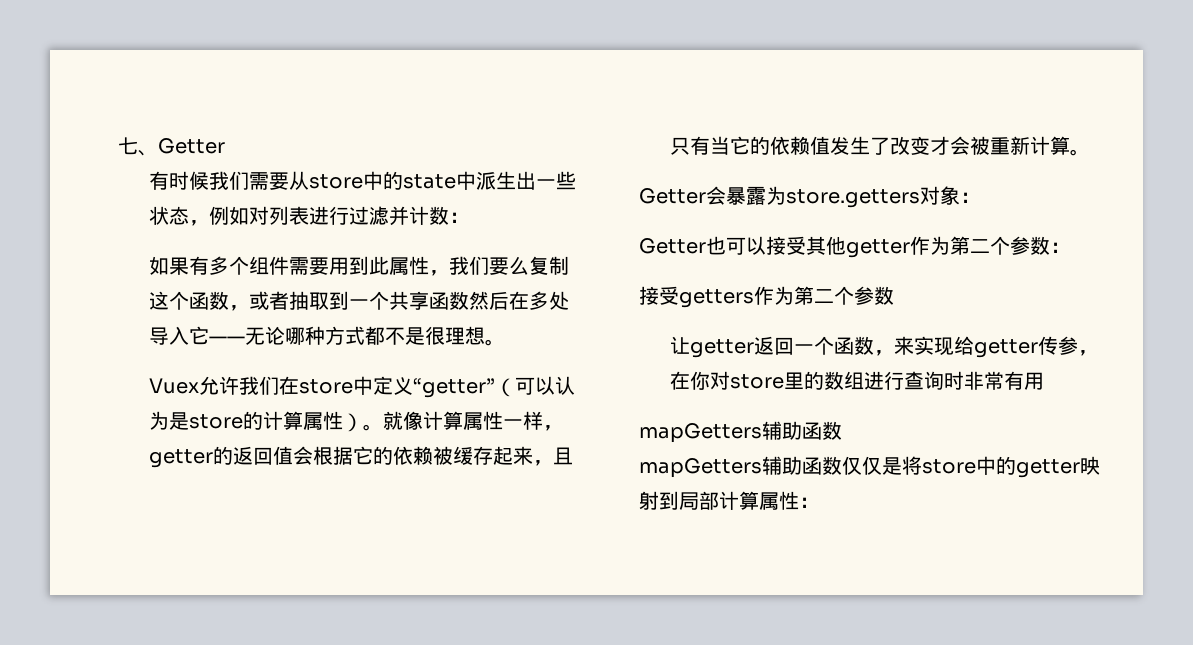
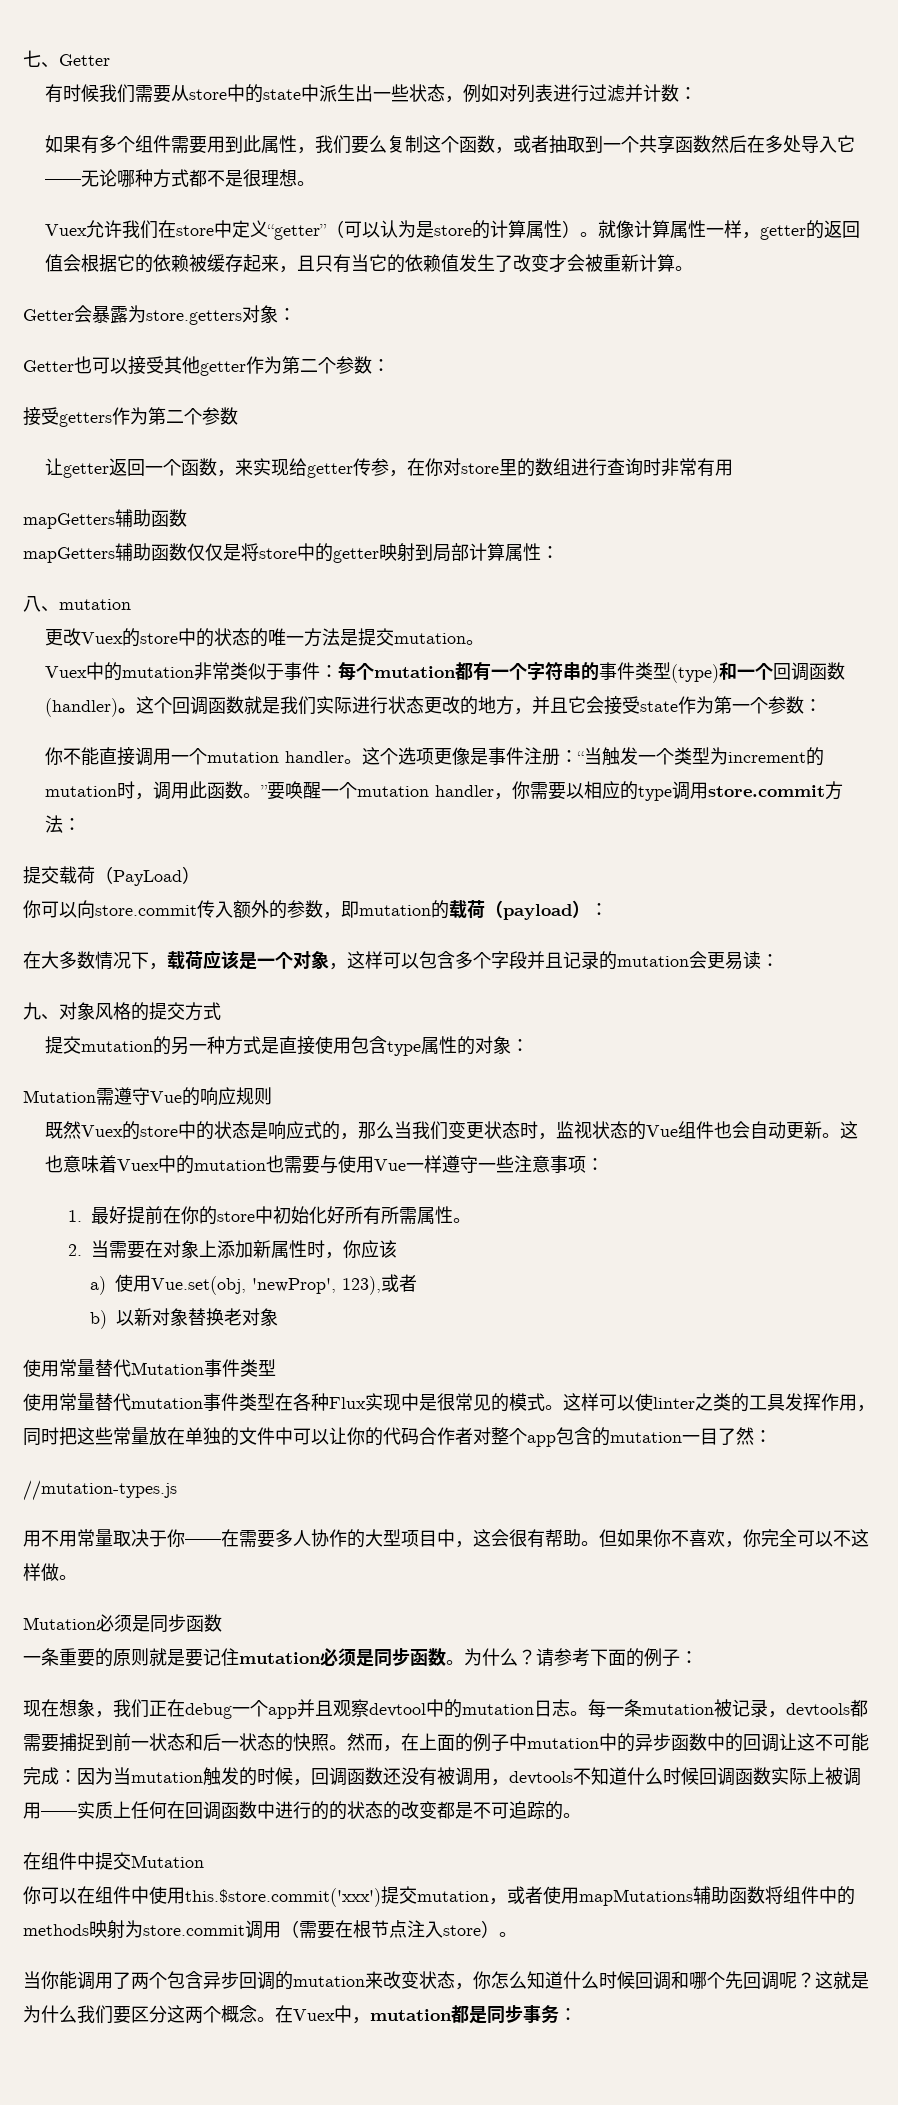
+ 八、mutation
+ 更改Vuex的store中的状态的唯一方法是提交mutation。
+ Vuex中的mutation非常类似于事件：每个mutation都有一个字符串的事件类型(type)和一个回调函数(handler)。这个回调函数就是我们实际进行状态更改的地方，并且它会接受state作为第一个参数：
+ 你不能直接调用一个mutation handler。这个选项更像是事件注册：“当触发一个类型为increment的mutation时，调用此函数。”要唤醒一个mutation handler，你需要以相应的type调用store.commit方法：
+ 提交载荷（PayLoad）
+ 你可以向store.commit传入额外的参数，即mutation的载荷（payload）：
+ 在大多数情况下，载荷应该是一个对象，这样可以包含多个字段并且记录的mutation会更易读：
+ 九、对象风格的提交方式
+ 提交mutation的另一种方式是直接使用包含type属性的对象：
+ Mutation需遵守Vue的响应规则
+ 既然Vuex的store中的状态是响应式的，那么当我们变更状态时，监视状态的Vue组件也会自动更新。这也意味着Vuex中的mutation也需要与使用Vue一样遵守一些注意事项：
+ 1.最好提前在你的store中初始化好所有所需属性。
+ 2.当需要在对象上添加新属性时，你应该
+ a)使用Vue.set(obj, 'newProp', 123),或者
+ b)以新对象替换老对象
+ 使用常量替代Mutation事件类型
+ 使用常量替代mutation事件类型在各种Flux实现中是很常见的模式。这样可以使linter之类的工具发挥作用，同时把这些常量放在单独的文件中可以让你的代码合作者对整个app包含的mutation一目了然：
+ //mutation-types.js
+ 用不用常量取决于你——在需要多人协作的大型项目中，这会很有帮助。但如果你不喜欢，你完全可以不这样做。
+ Mutation必须是同步函数
+ 一条重要的原则就是要记住mutation必须是同步函数。为什么？请参考下面的例子：
+ 现在想象，我们正在debug一个app并且观察devtool中的mutation日志。每一条mutation被记录，devtools都需要捕捉到前一状态和后一状态的快照。然而，在上面的例子中mutation中的异步函数中的回调让这不可能完成：因为当mutation触发的时候，回调函数还没有被调用，devtools不知道什么时候回调函数实际上被调用——实质上任何在回调函数中进行的的状态的改变都是不可追踪的。
+ 在组件中提交Mutation
+ 你可以在组件中使用this.$store.commit('xxx')提交mutation，或者使用mapMutations辅助函数将组件中的methods映射为store.commit调用（需要在根节点注入store）。
+ 当你能调用了两个包含异步回调的mutation来改变状态，你怎么知道什么时候回调和哪个先回调呢？这就是为什么我们要区分这两个概念。在Vuex中，mutation都是同步事务：

